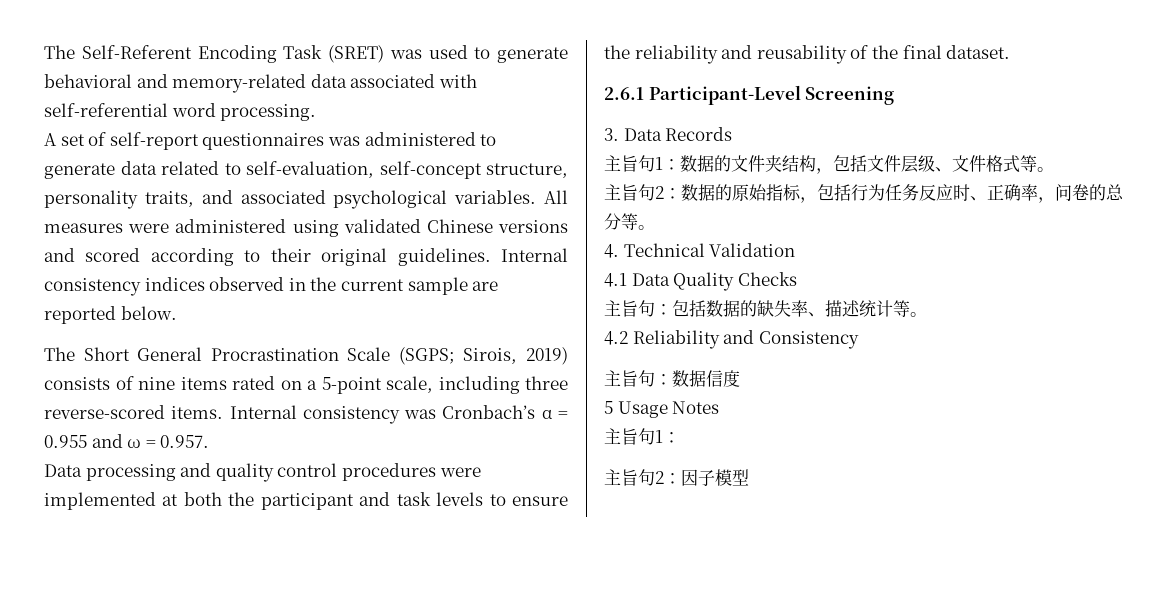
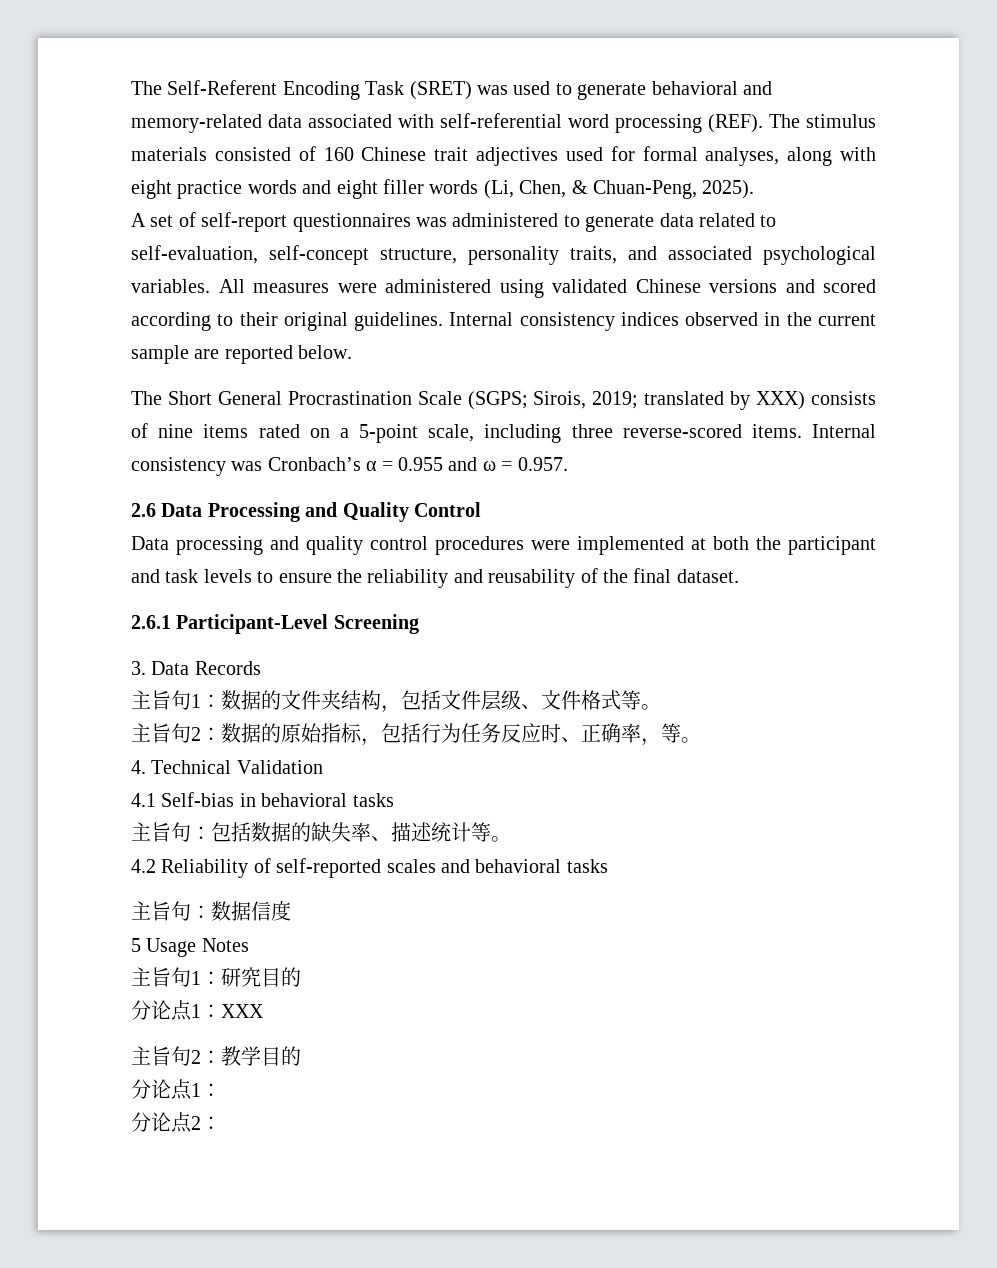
- The Self-Referent Encoding Task (SRET) was used to generate behavioral and memory-related data associated with self-referential word processing.
+ The Self-Referent Encoding Task (SRET) was used to generate behavioral and memory-related data associated with self-referential word processing (REF). The stimulus materials consisted of 160 Chinese trait adjectives used for formal analyses, along with eight practice words and eight filler words (Li, Chen, & Chuan-Peng, 2025).
- The Short General Procrastination Scale (SGPS; Sirois, 2019) consists of nine items rated on a 5-point scale, including three reverse-scored items.
+ The Short General Procrastination Scale (SGPS; Sirois, 2019; translated by XXX) consists of nine items rated on a 5-point scale, including three reverse-scored items.
+ 2.6 Data Processing and Quality Control
- 主旨句2：数据的原始指标，包括行为任务反应时、正确率，问卷的总分等。
+ 主旨句2：数据的原始指标，包括行为任务反应时、正确率，等。
- 4.1 Data Quality Checks
+ 4.1 Self-bias in behavioral tasks
- 4.2 Reliability and Consistency
+ 4.2 Reliability of self-reported scales and behavioral tasks
  5 Usage Notes
- 主旨句1：
- 主旨句2：因子模型
+ 主旨句1：研究目的
+ 分论点1：XXX
+ 主旨句2：教学目的
+ 分论点1：
+ 分论点2：

